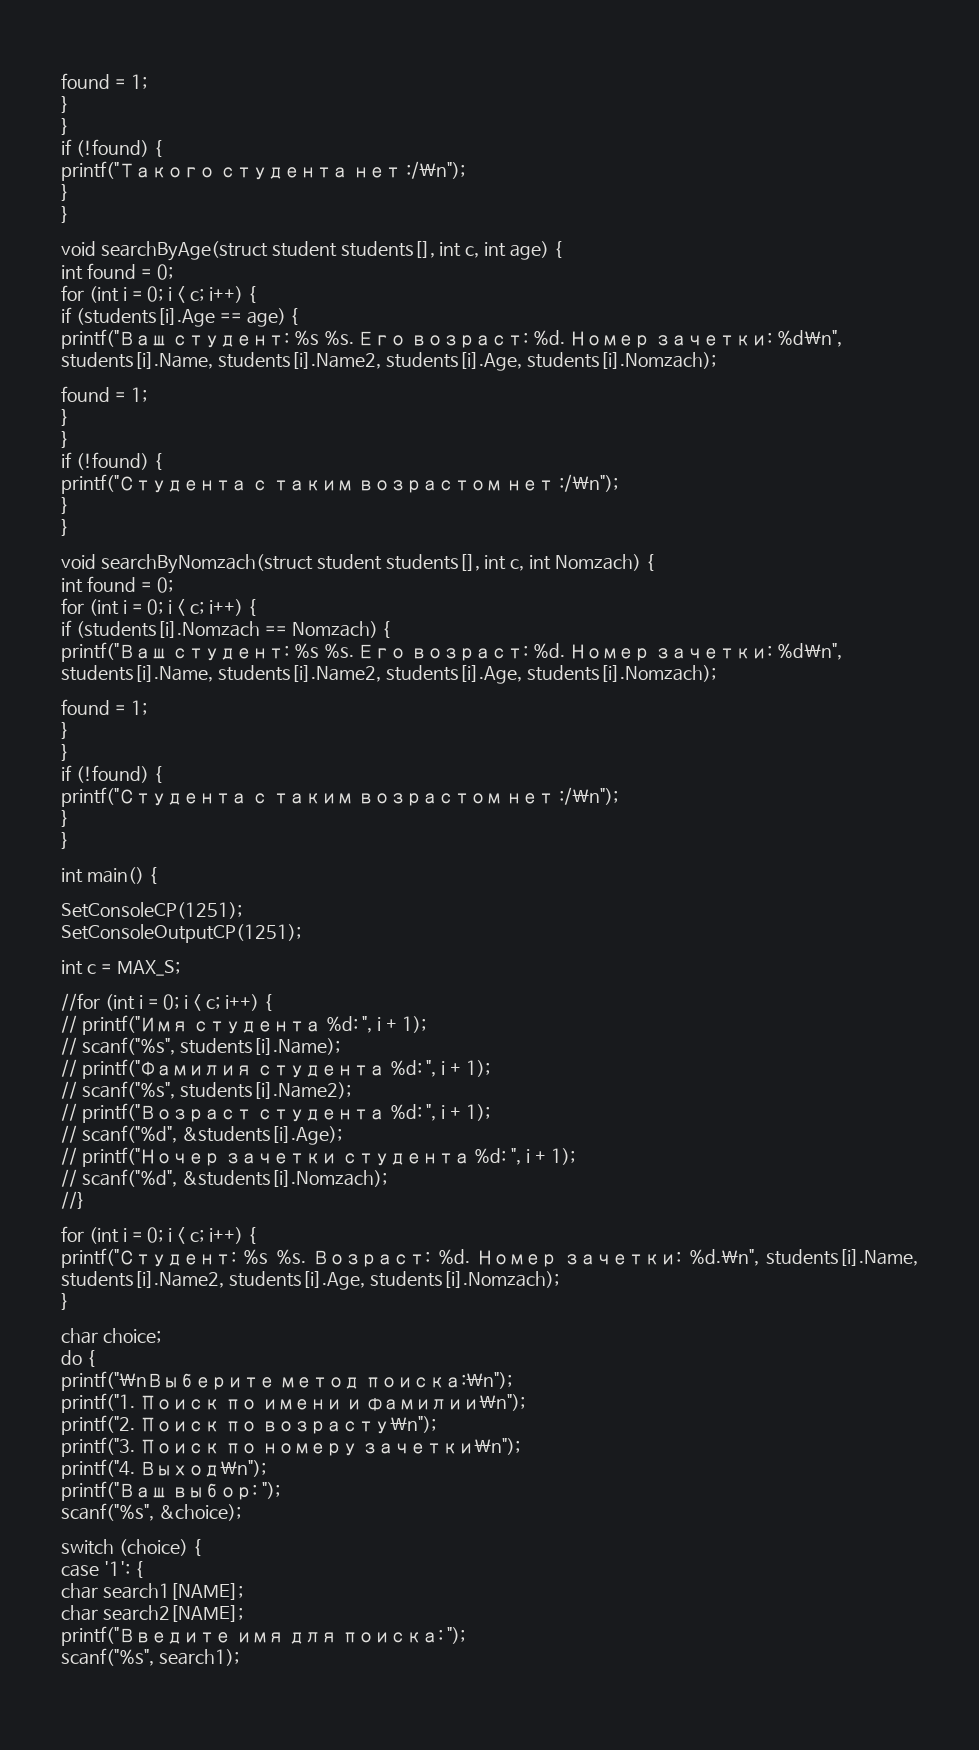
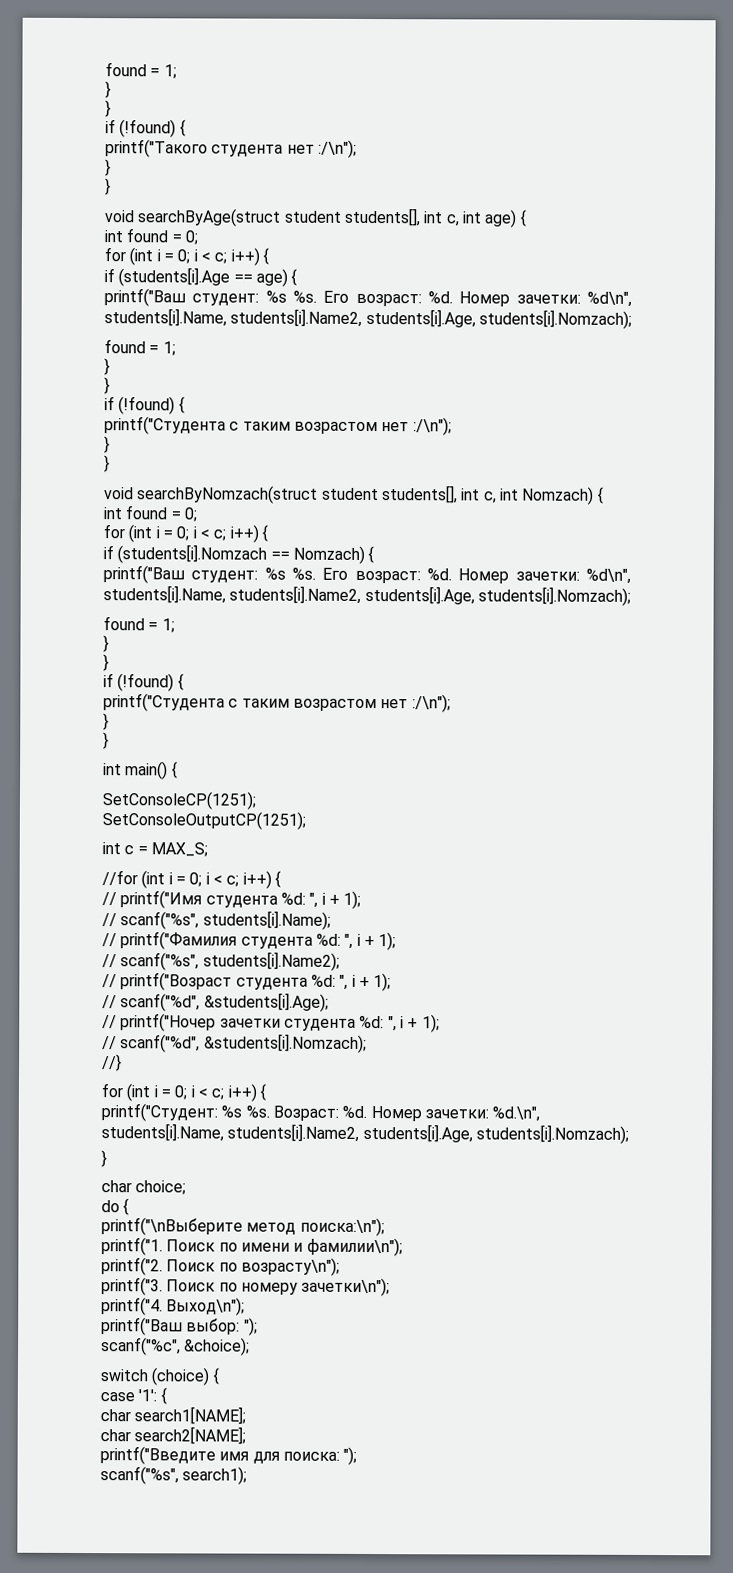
- scanf("%s", &choice);
+ scanf("%c", &choice);

